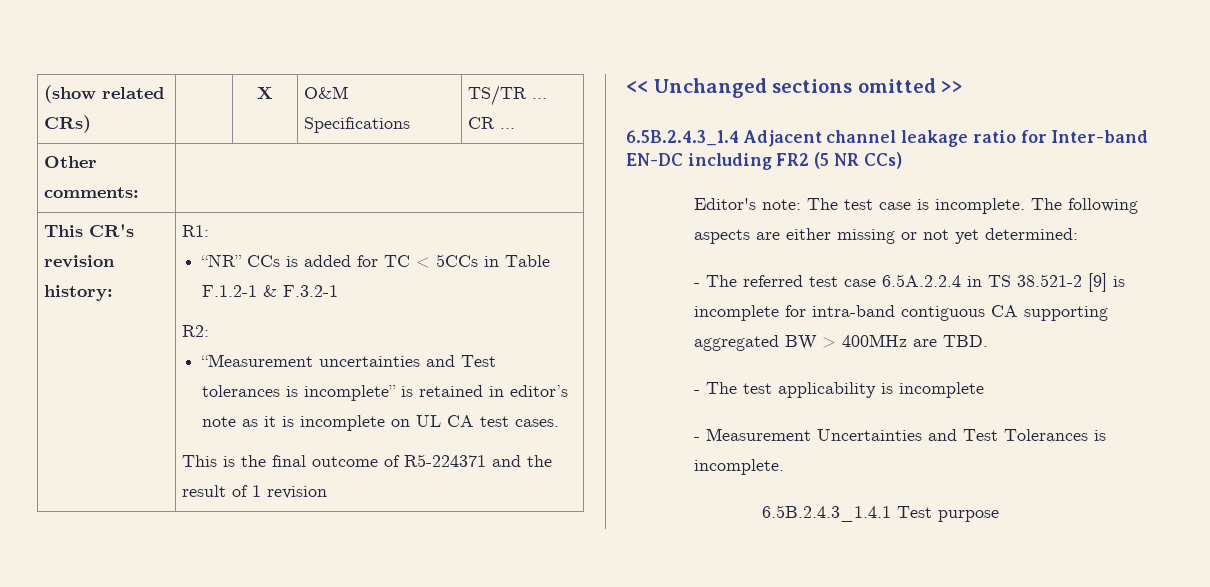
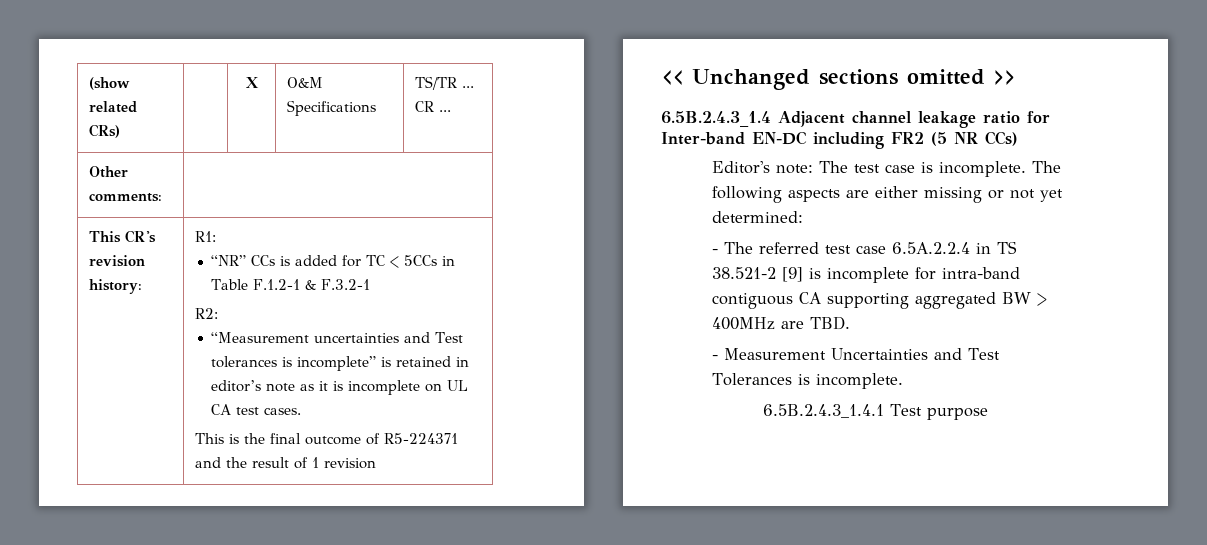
- - The test applicability is incomplete

